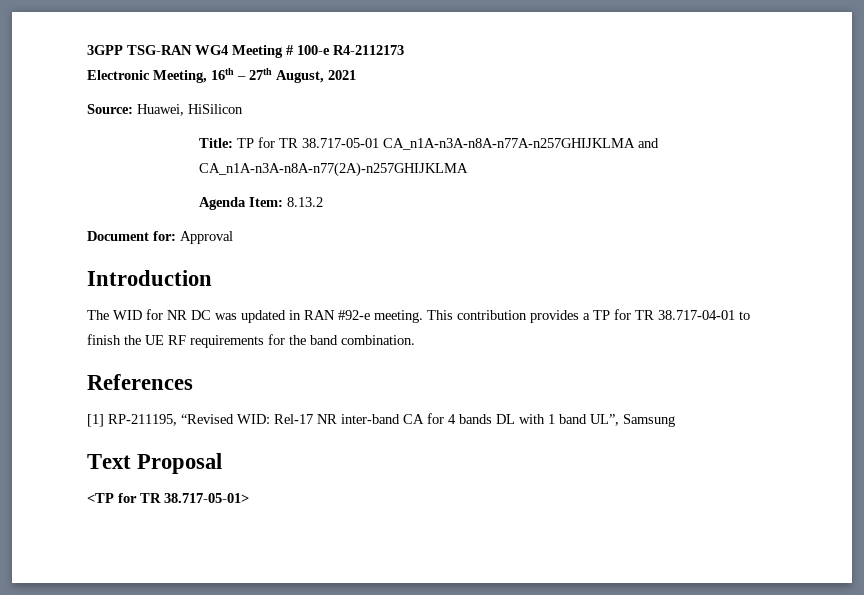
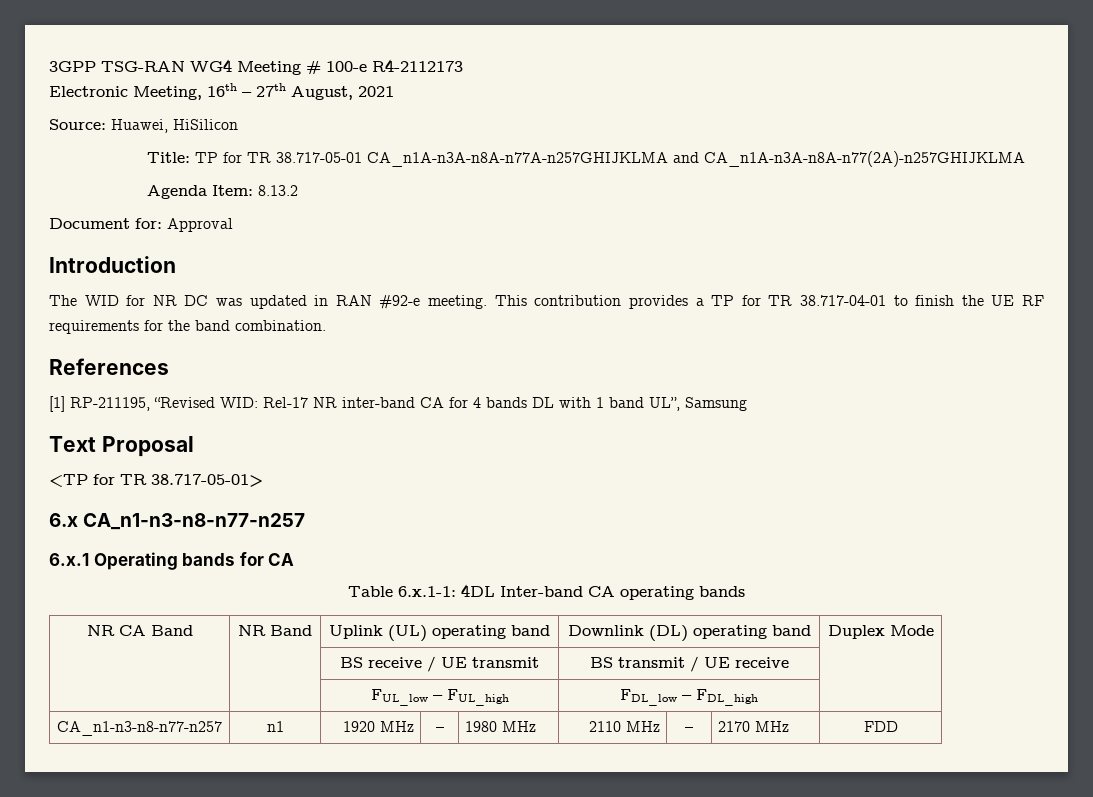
+ 6.x CA_n1-n3-n8-n77-n257
+ 6.x.1 Operating bands for CA
+ Table 6.x.1-1: 4DL Inter-band CA operating bands
+ NR CA Band | NR Band | Uplink (UL) operating band | Downlink (DL) operating band | Duplex Mode
+ | | BS receive / UE transmit | BS transmit / UE receive |
+ | | FUL_low – FUL_high | FDL_low – FDL_high |
+ CA_n1-n3-n8-n77-n257 | n1 | 1920 MHz | – | 1980 MHz | 2110 MHz | – | 2170 MHz | FDD

